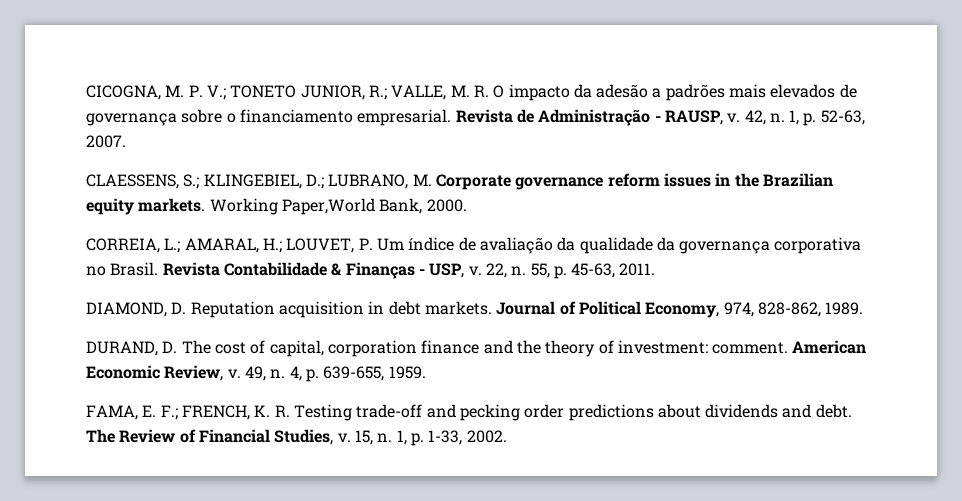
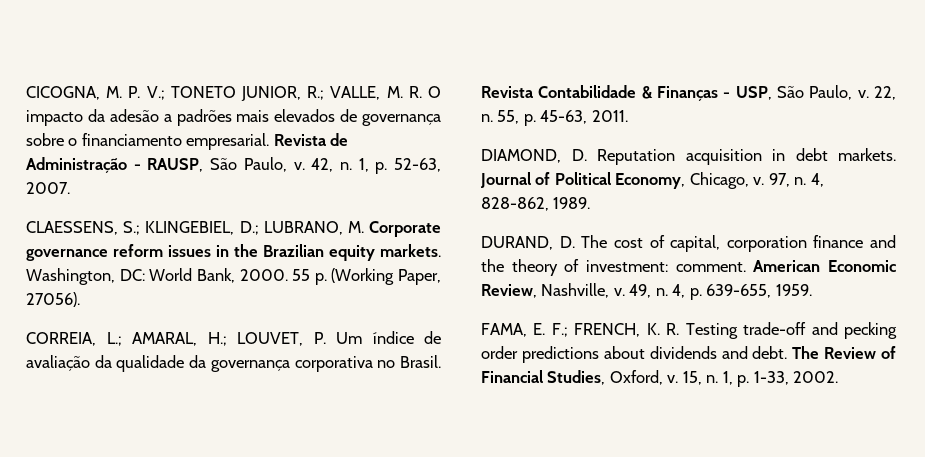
- Revista de Administração - RAUSP, v.
+ Revista de Administração - RAUSP, São Paulo, v.
- Working Paper,World Bank, 2000.
+ Washington, DC: World Bank, 2000. 55 p. (Working Paper, 27056).
- Revista Contabilidade & Finanças - USP, v.
+ Revista Contabilidade & Finanças - USP, São Paulo, v.
- Journal of Political Economy, 974, 828-862, 1989.
+ Journal of Political Economy, Chicago, v. 97, n. 4, 828-862, 1989.
- American Economic Review, v.
+ American Economic Review, Nashville, v.
- The Review of Financial Studies, v.
+ The Review of Financial Studies, Oxford, v.

